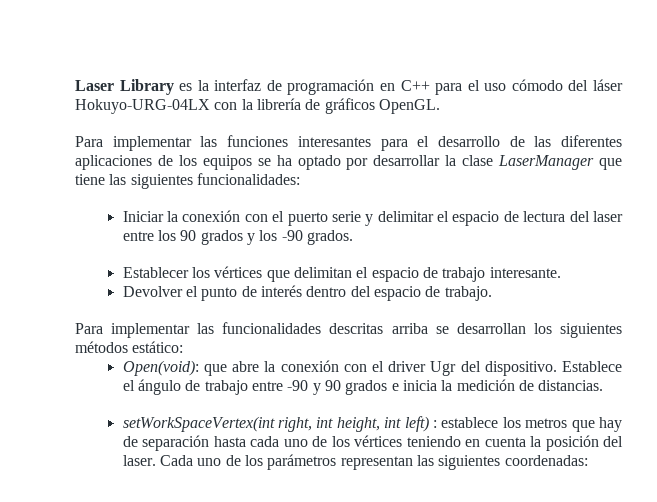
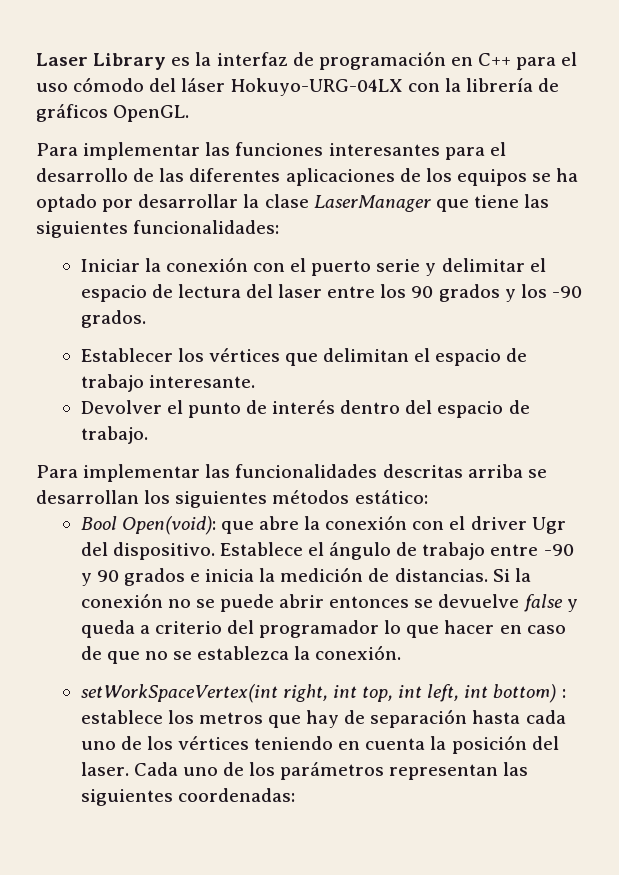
- Open(void): que abre la conexión con el driver Ugr del dispositivo.
+ Bool Open(void): que abre la conexión con el driver Ugr del dispositivo.
- Establece el ángulo de trabajo entre -90 y 90 grados e inicia la medición de distancias.
- setWorkSpaceVertex(int right, int height, int left) : establece los metros que hay de separación hasta cada uno de los vértices teniendo en cuenta la posición del laser.
+ Establece el ángulo de trabajo entre -90 y 90 grados e inicia la medición de distancias. Si la conexión no se puede abrir entonces se devuelve false y queda a criterio del programador lo que hacer en caso de que no se establezca la conexión.
+ setWorkSpaceVertex(int right, int top, int left, int bottom) : establece los metros que hay de separación hasta cada uno de los vértices teniendo en cuenta la posición del laser.

